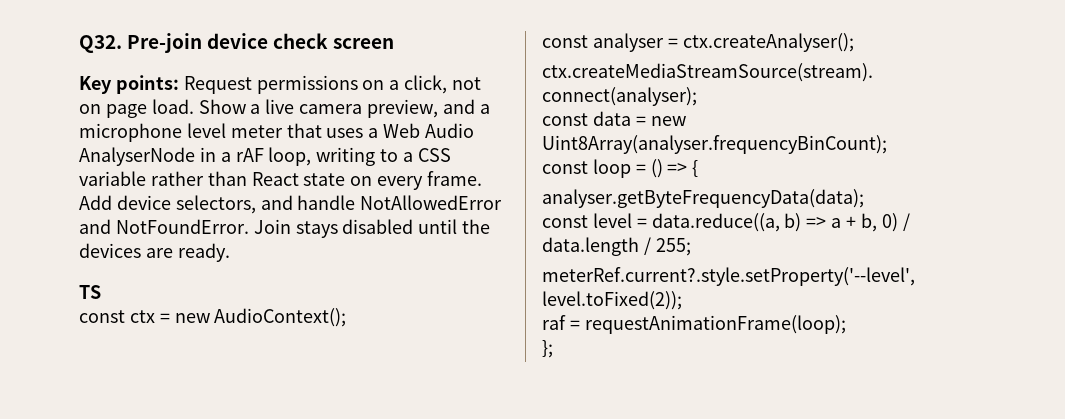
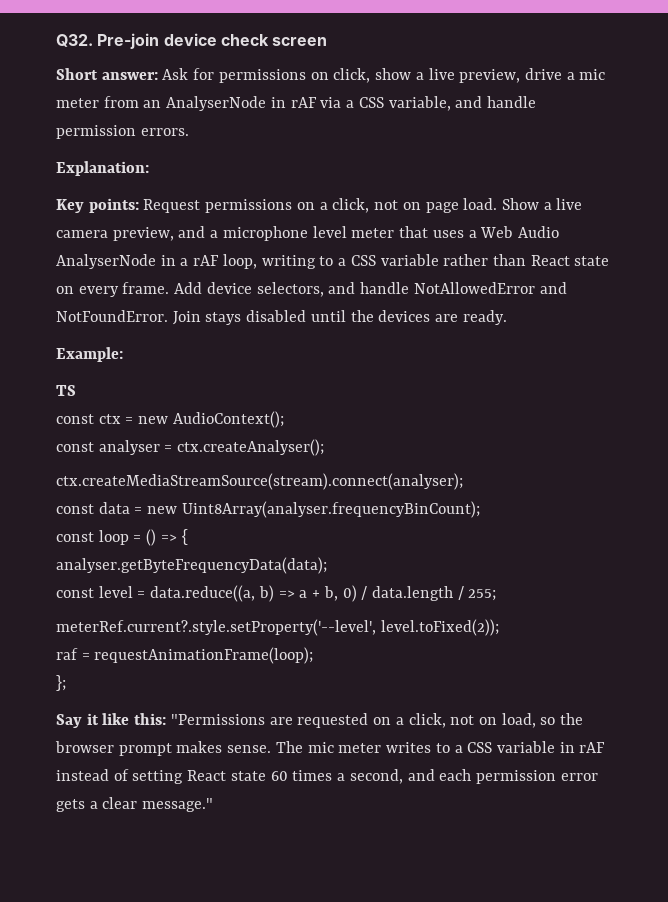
+ Short answer: Ask for permissions on click, show a live preview, drive a mic meter from an AnalyserNode in rAF via a CSS variable, and handle permission errors.
+ Explanation:
+ Example:
+ Say it like this: "Permissions are requested on a click, not on load, so the browser prompt makes sense. The mic meter writes to a CSS variable in rAF instead of setting React state 60 times a second, and each permission error gets a clear message."

